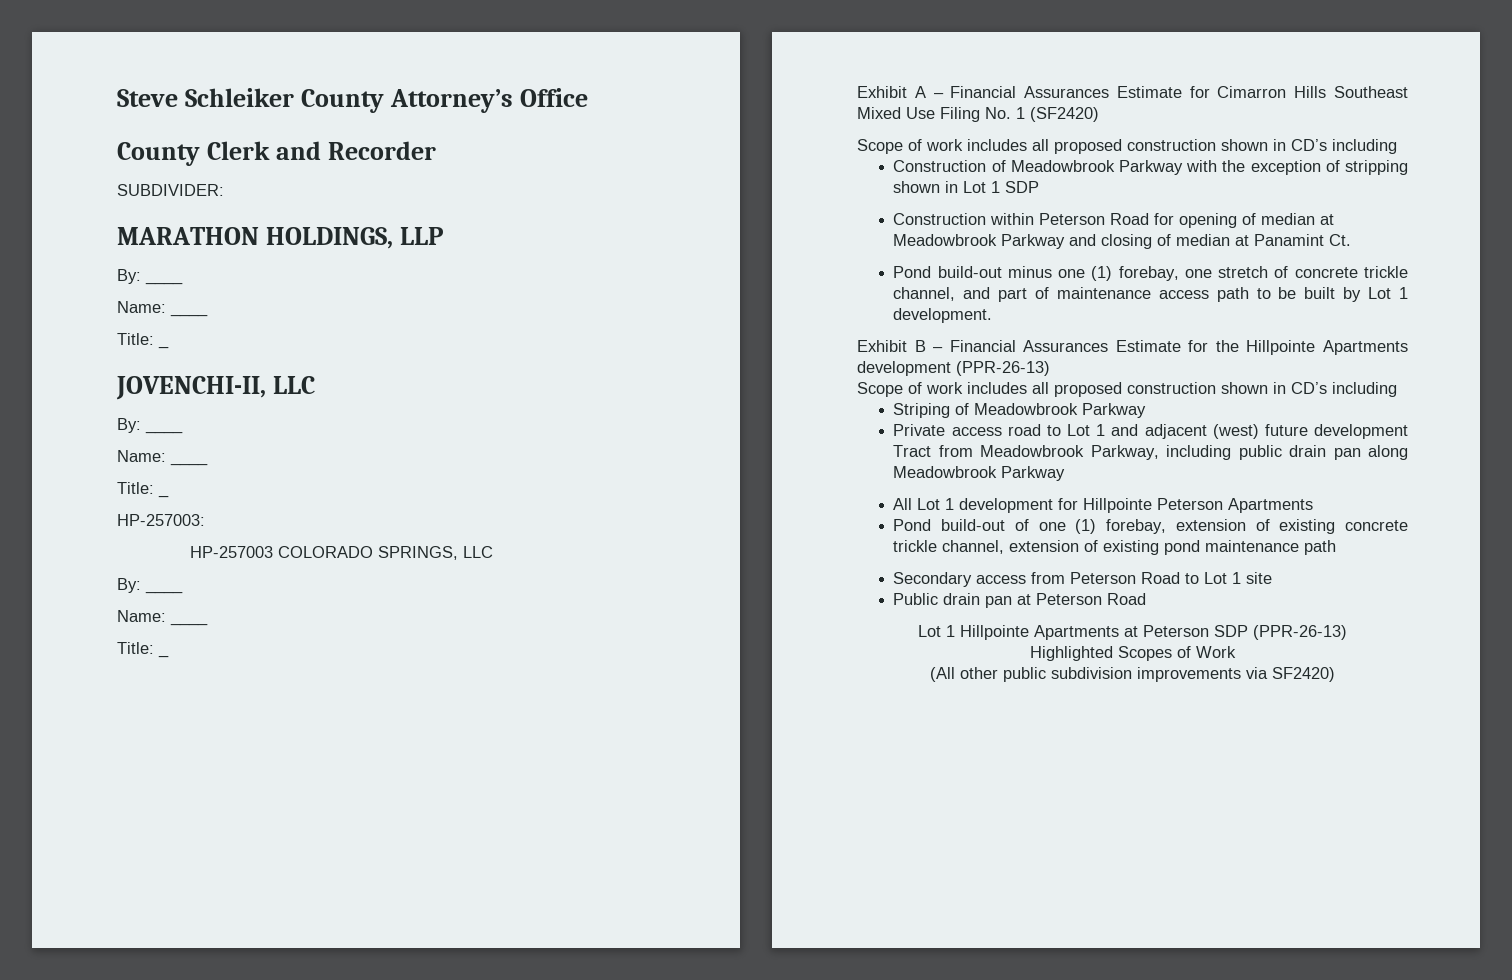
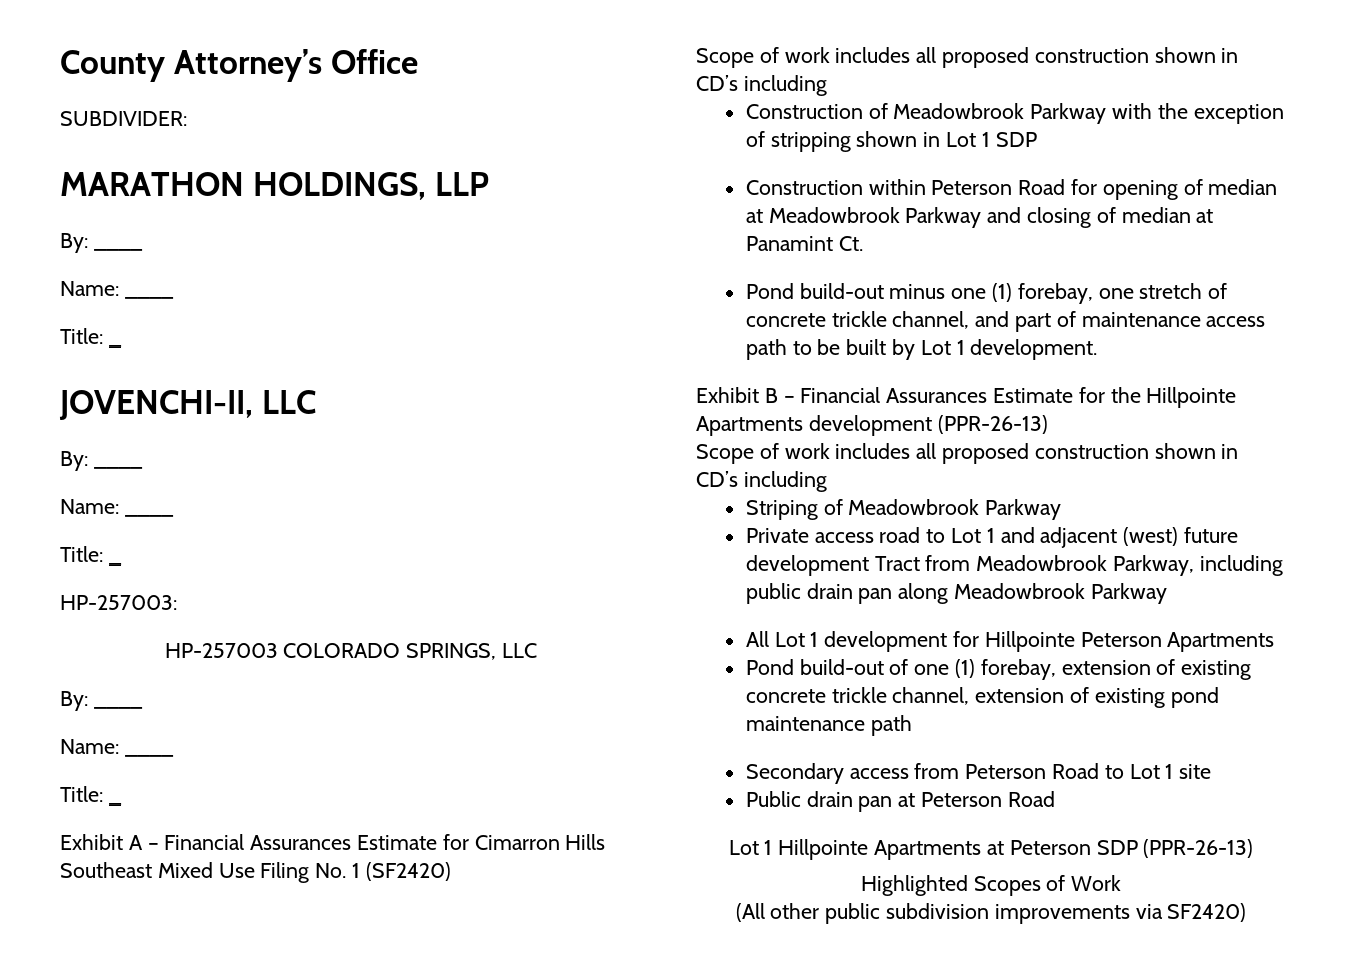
- Steve Schleiker County Attorney’s Office
+ County Attorney’s Office
- County Clerk and Recorder

